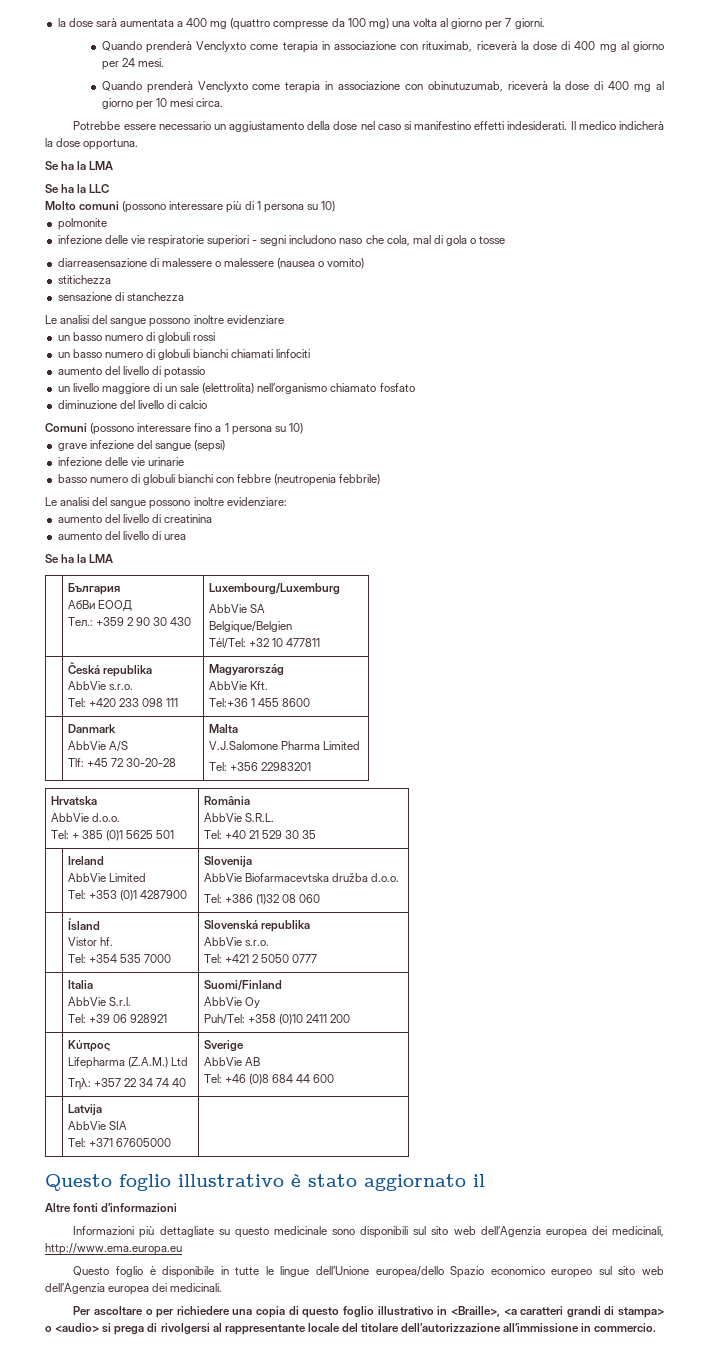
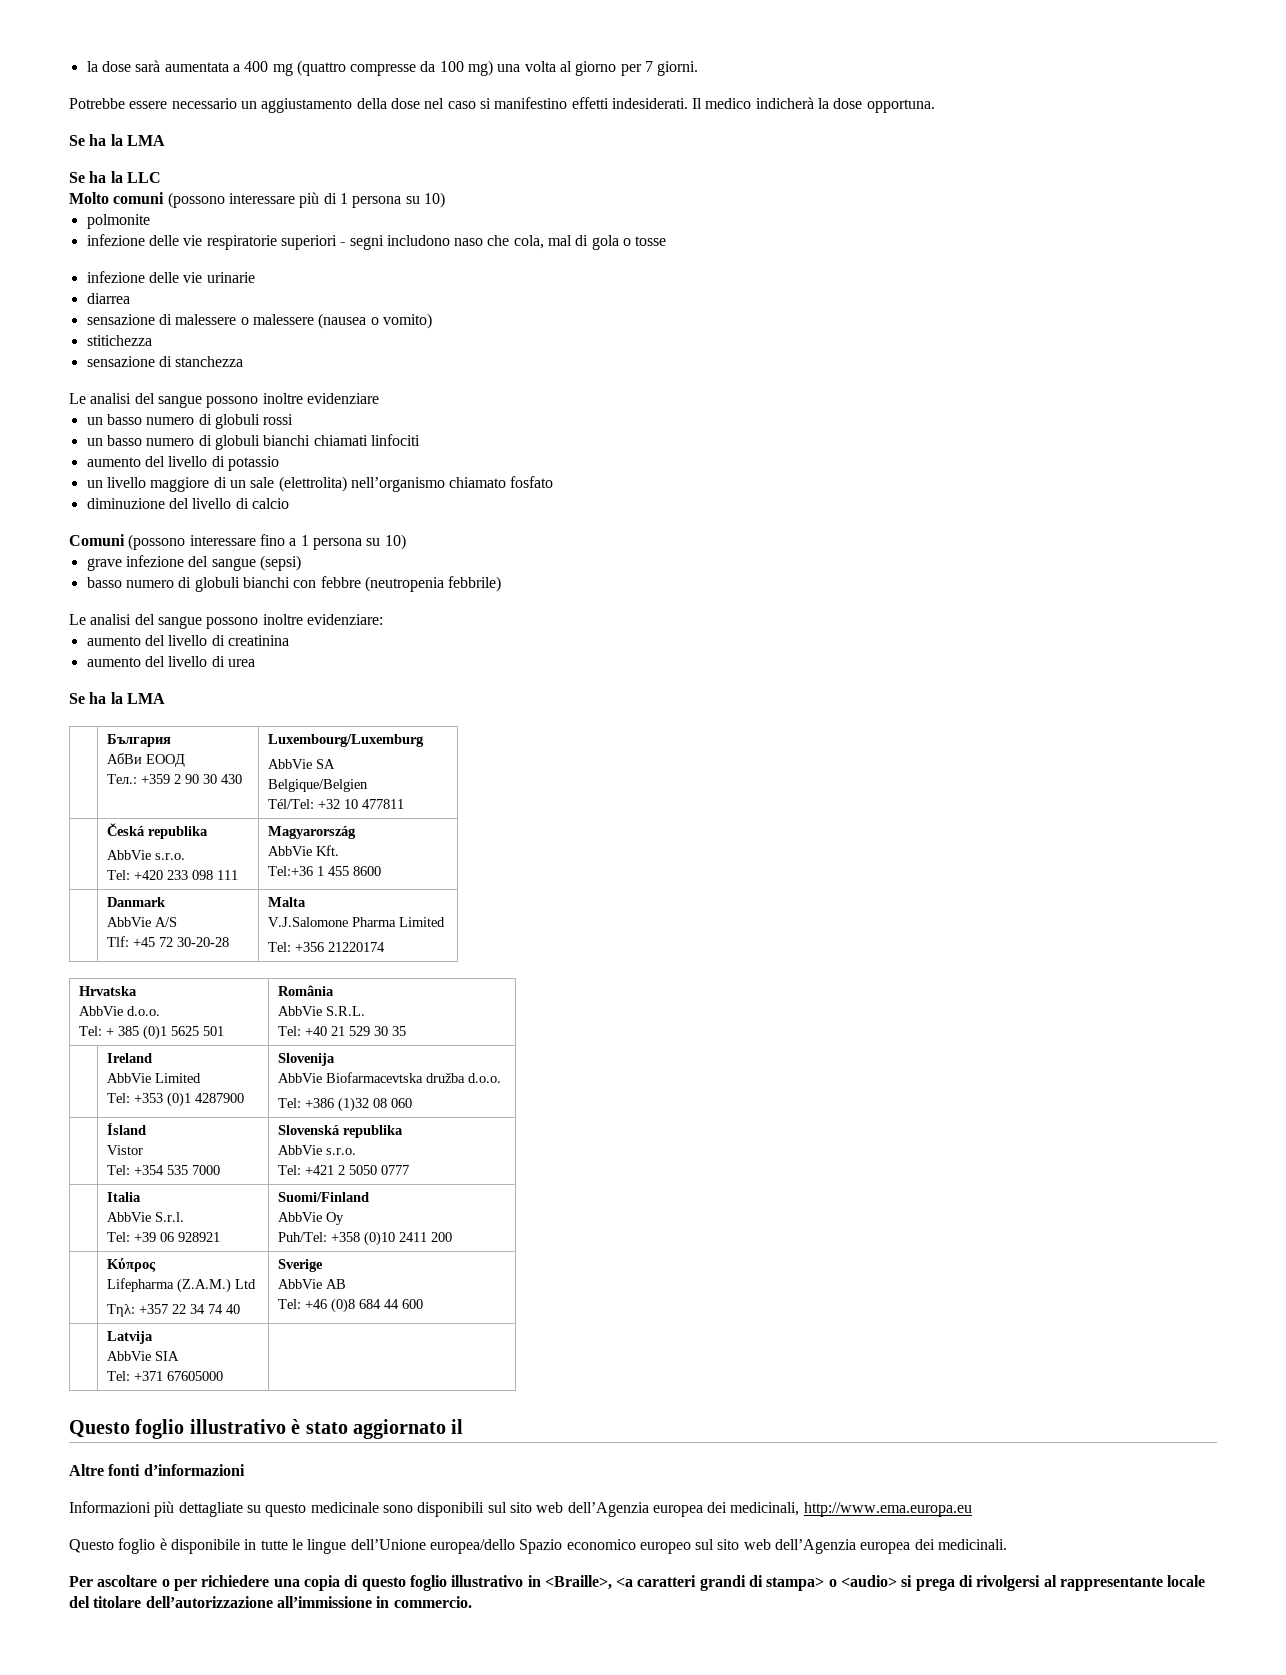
- Quando prenderà Venclyxto come terapia in associazione con rituximab, riceverà la dose di 400 mg al giorno per 24 mesi.
- Quando prenderà Venclyxto come terapia in associazione con obinutuzumab, riceverà la dose di 400 mg al giorno per 10 mesi circa.
- diarreasensazione di malessere o malessere (nausea o vomito)
+ infezione delle vie urinarie
+ diarrea
+ sensazione di malessere o malessere (nausea o vomito)
- infezione delle vie urinarie
  | Danmark
  AbbVie A/S
  Tlf: +45 72 30-20-28 | Malta
  V.J.Salomone Pharma Limited
- Tel: +356 22983201
+ Tel: +356 21220174
  | Ísland
- Vistor hf.
+ Vistor

